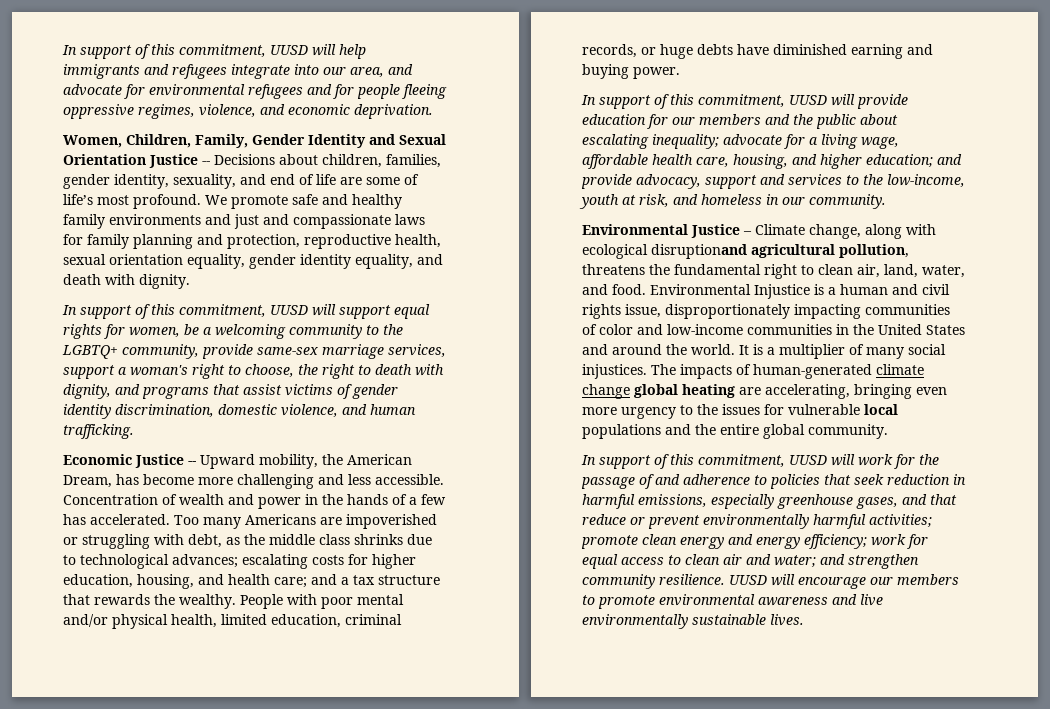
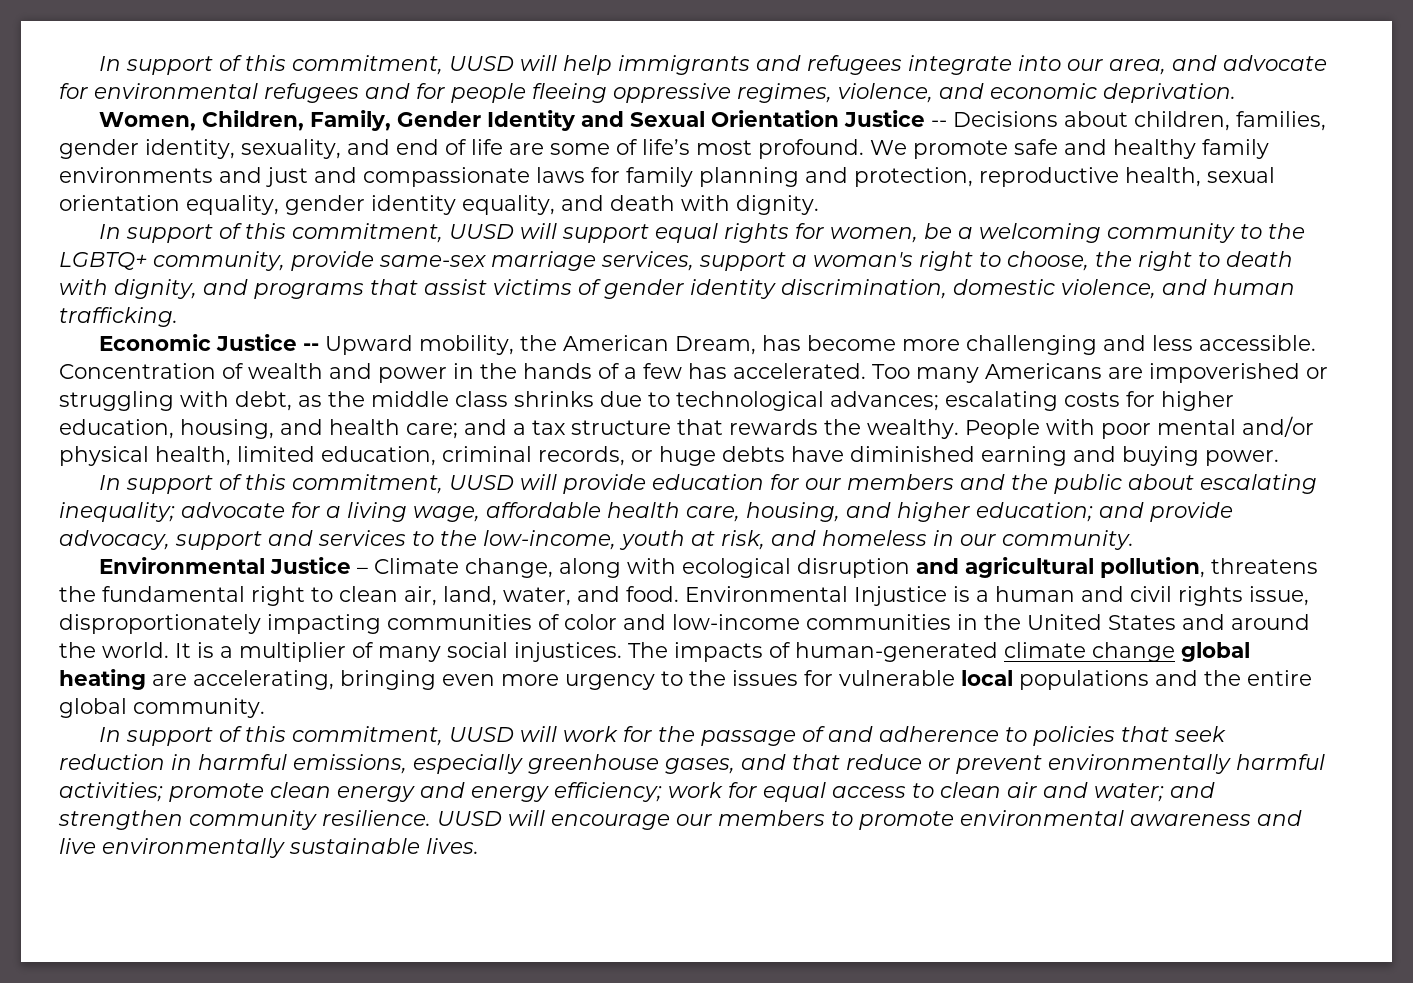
- Environmental Justice – Climate change, along with ecological disruptionand agricultural pollution, threatens the fundamental right to clean air, land, water, and food.
+ Environmental Justice – Climate change, along with ecological disruption and agricultural pollution, threatens the fundamental right to clean air, land, water, and food.

